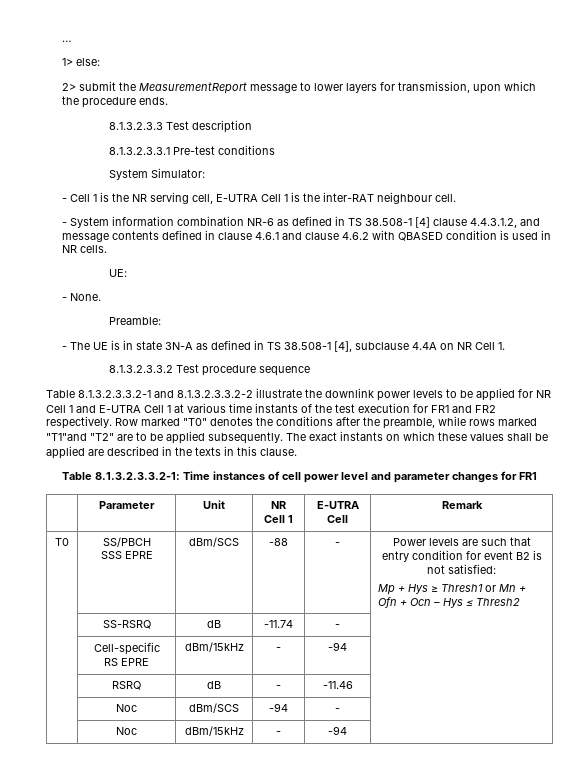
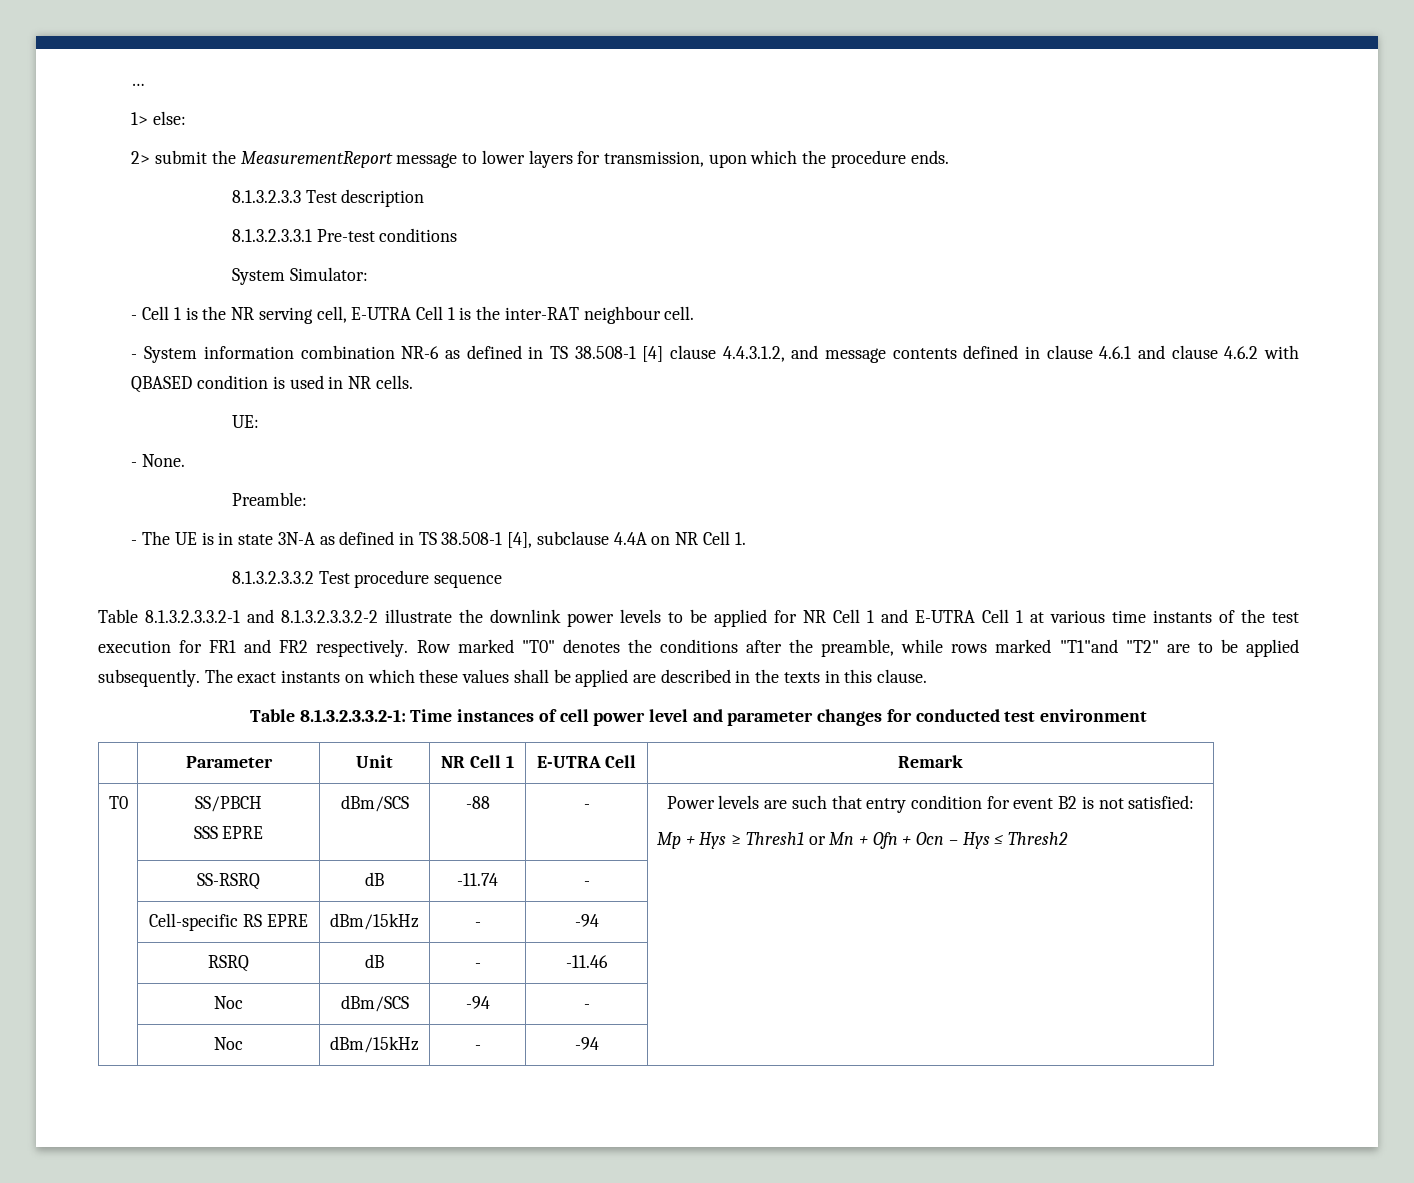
- Table 8.1.3.2.3.3.2-1: Time instances of cell power level and parameter changes for FR1
+ Table 8.1.3.2.3.3.2-1: Time instances of cell power level and parameter changes for conducted test environment

